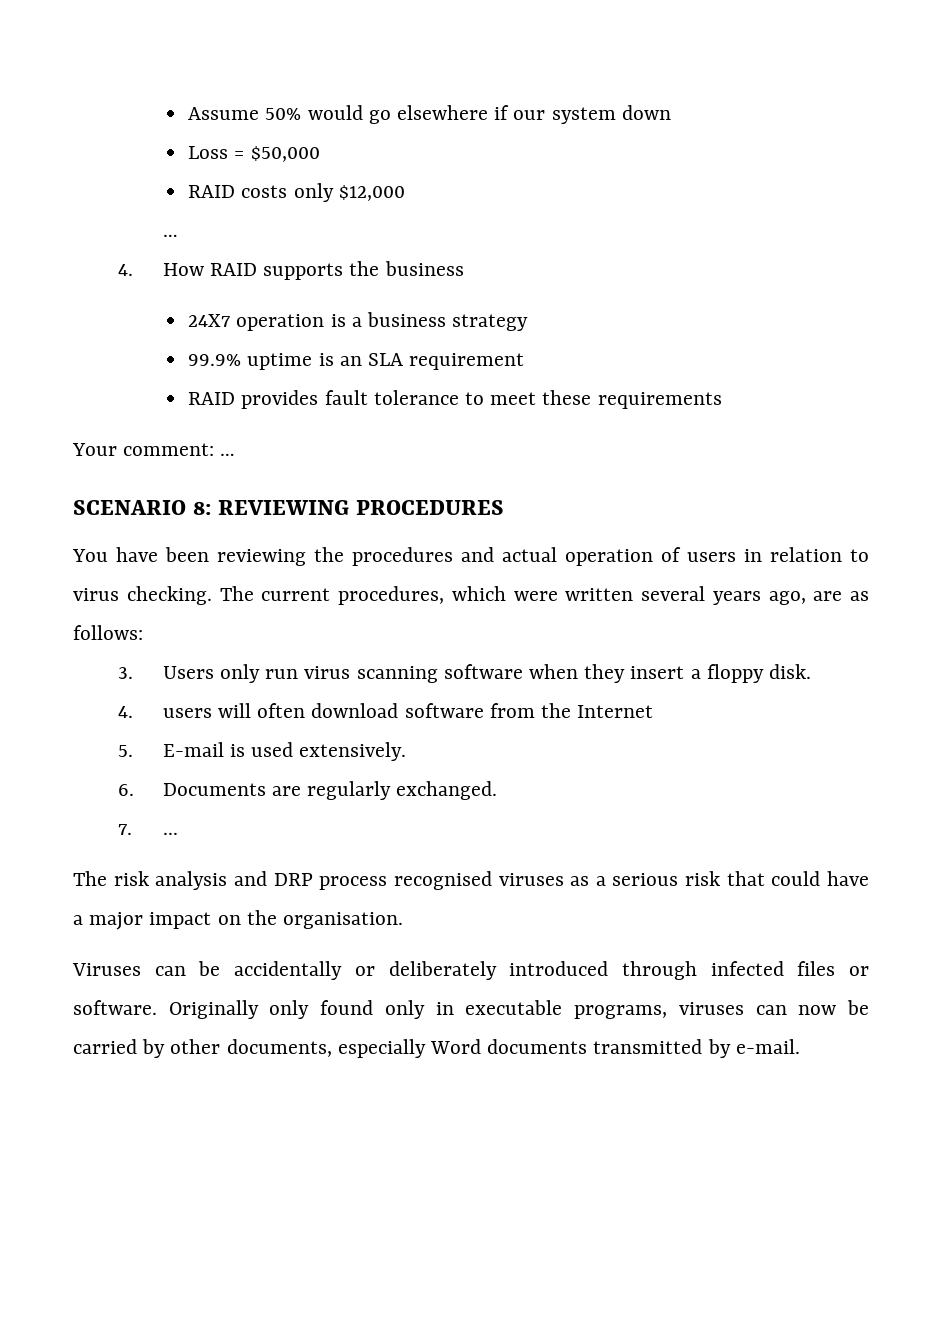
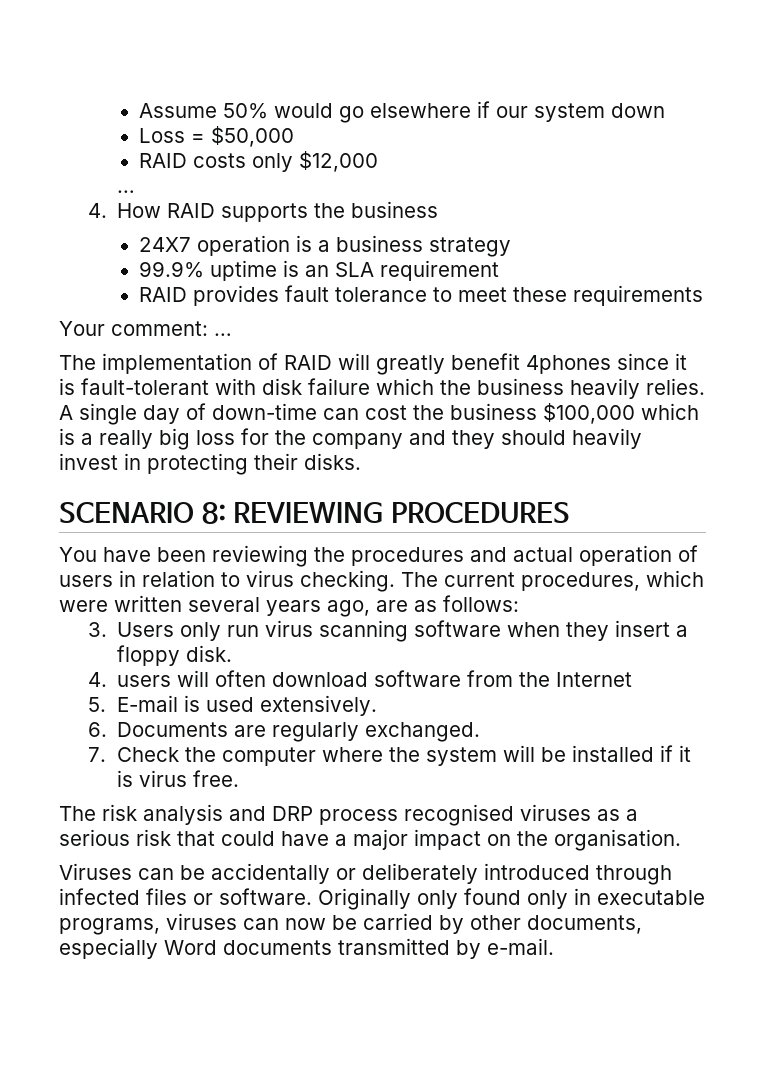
+ The implementation of RAID will greatly benefit 4phones since it is fault-tolerant with disk failure which the business heavily relies. A single day of down-time can cost the business $100,000 which is a really big loss for the company and they should heavily invest in protecting their disks.
- 7. ...
+ 7. Check the computer where the system will be installed if it is virus free.

